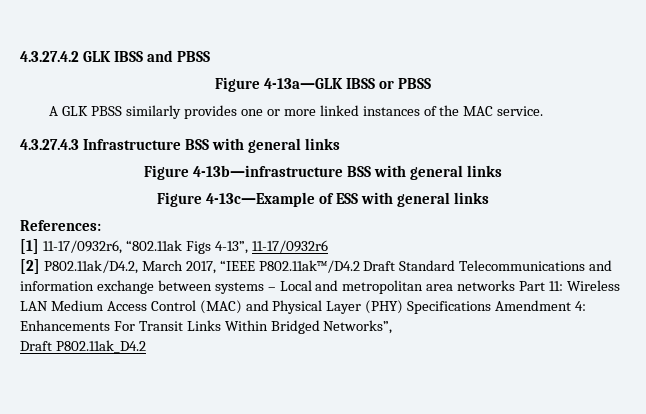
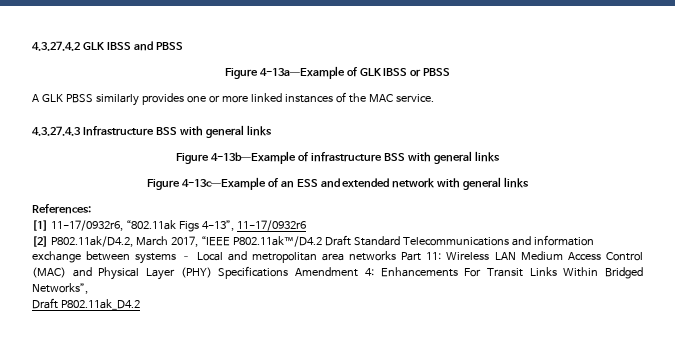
- Figure 4-13a—GLK IBSS or PBSS
+ Figure 4-13a—Example of GLK IBSS or PBSS
- Figure 4-13b—infrastructure BSS with general links
+ Figure 4-13b—Example of infrastructure BSS with general links
- Figure 4-13c—Example of ESS with general links
+ Figure 4-13c—Example of an ESS and extended network with general links

